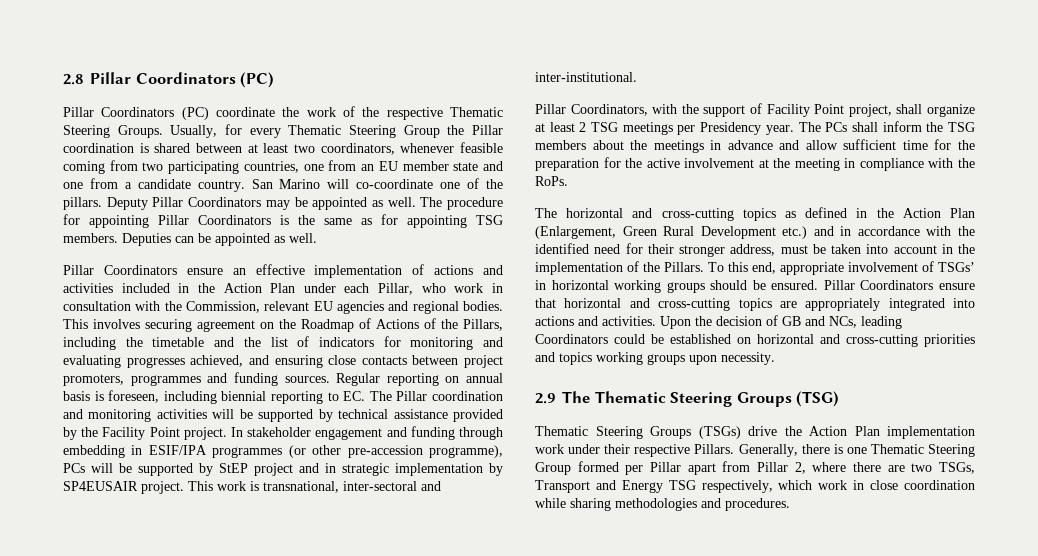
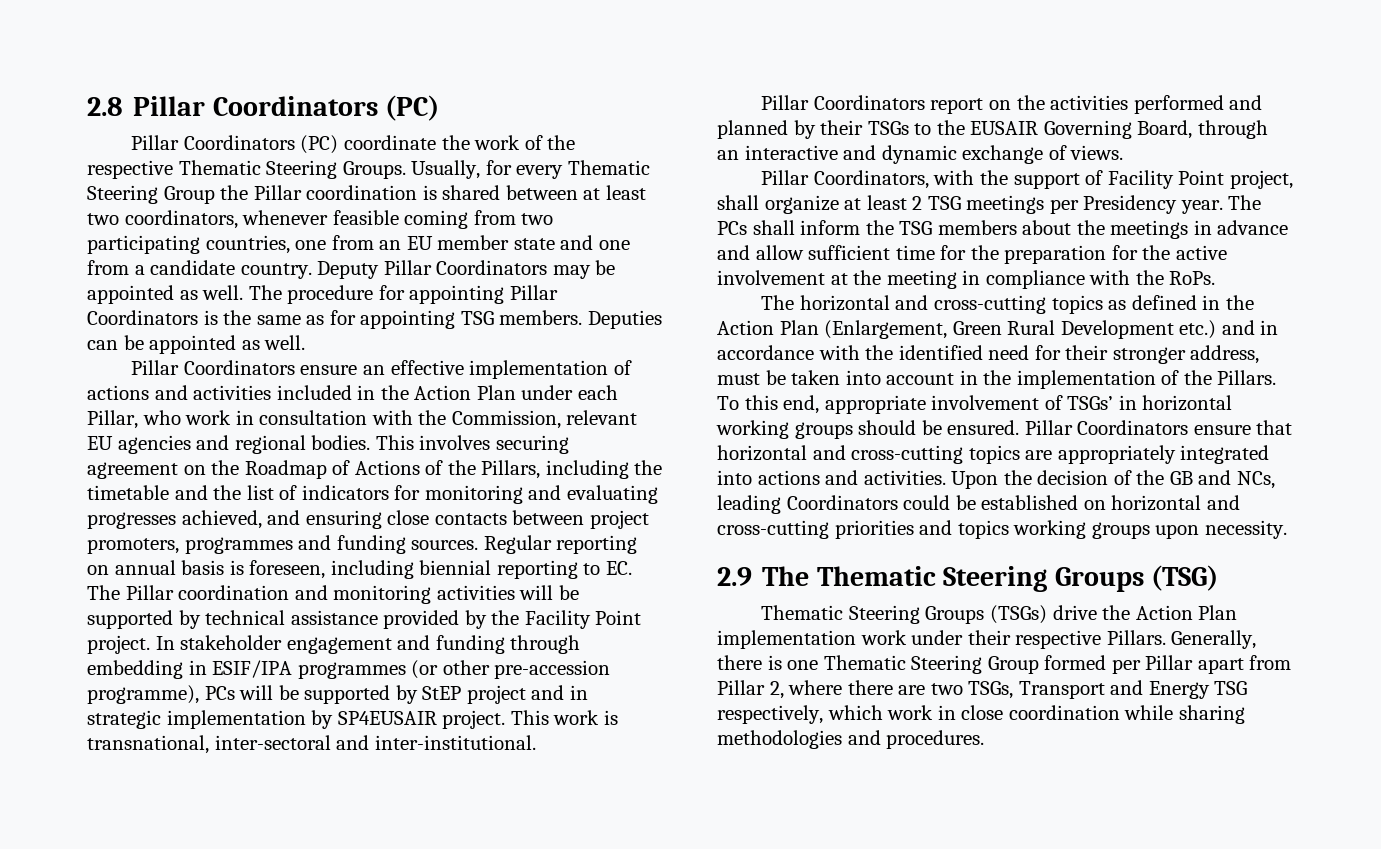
- San Marino will co-coordinate one of the pillars.
+ Pillar Coordinators report on the activities performed and planned by their TSGs to the EUSAIR Governing Board, through an interactive and dynamic exchange of views.
- Upon the decision of GB and NCs, leading Coordinators could be established on horizontal and cross-cutting priorities and topics working groups upon necessity.
+ Upon the decision of the GB and NCs, leading Coordinators could be established on horizontal and cross-cutting priorities and topics working groups upon necessity.

